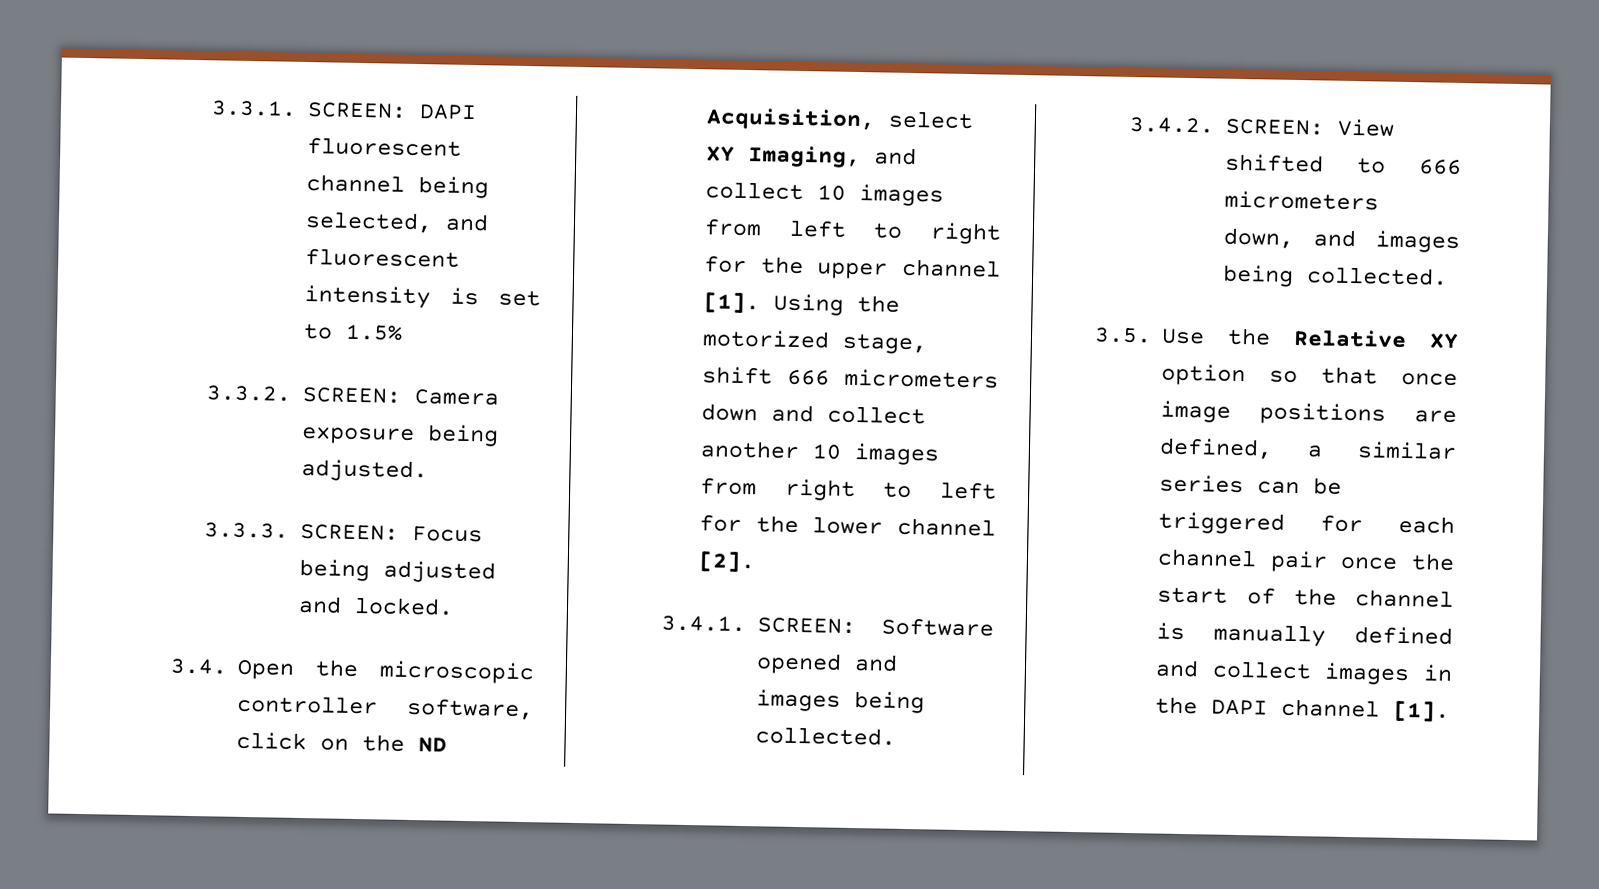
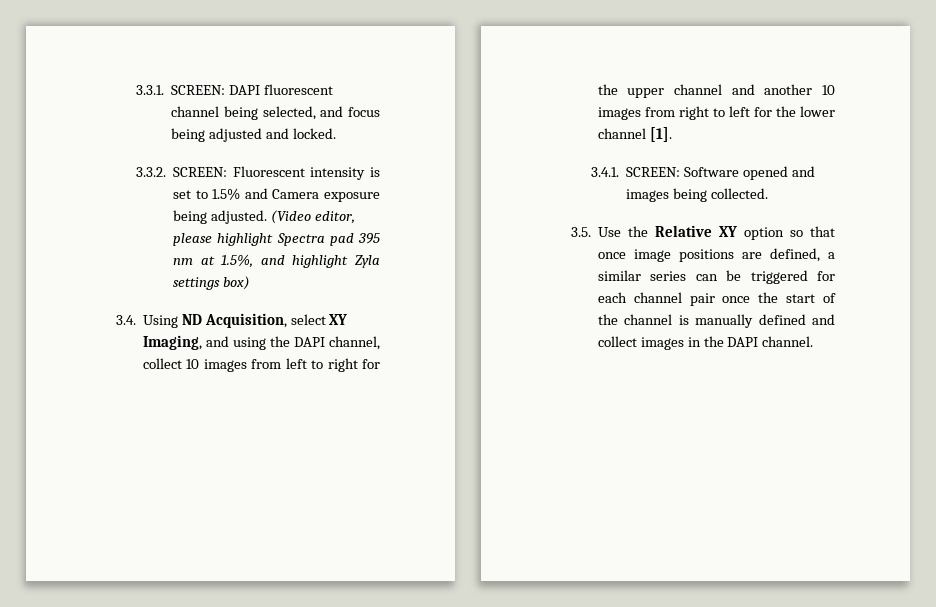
- 3.3.1. SCREEN: DAPI fluorescent channel being selected, and fluorescent intensity is set to 1.5%
- 3.3.2. SCREEN: Camera exposure being adjusted.
- 3.3.3. SCREEN: Focus being adjusted and locked.
- 3.4. Open the microscopic controller software, click on the ND Acquisition, select XY Imaging, and collect 10 images from left to right for the upper channel [1]. Using the motorized stage, shift 666 micrometers down and collect another 10 images from right to left for the lower channel [2].
+ 3.3.1. SCREEN: DAPI fluorescent channel being selected, and focus being adjusted and locked.
+ 3.3.2. SCREEN: Fluorescent intensity is set to 1.5% and Camera exposure being adjusted. (Video editor, please highlight Spectra pad 395 nm at 1.5%, and highlight Zyla settings box)
+ 3.4. Using ND Acquisition, select XY Imaging, and using the DAPI channel, collect 10 images from left to right for the upper channel and another 10 images from right to left for the lower channel [1].
- 3.4.2. SCREEN: View shifted to 666 micrometers down, and images being collected.
- 3.5. Use the Relative XY option so that once image positions are defined, a similar series can be triggered for each channel pair once the start of the channel is manually defined and collect images in the DAPI channel [1].
+ 3.5. Use the Relative XY option so that once image positions are defined, a similar series can be triggered for each channel pair once the start of the channel is manually defined and collect images in the DAPI channel.

